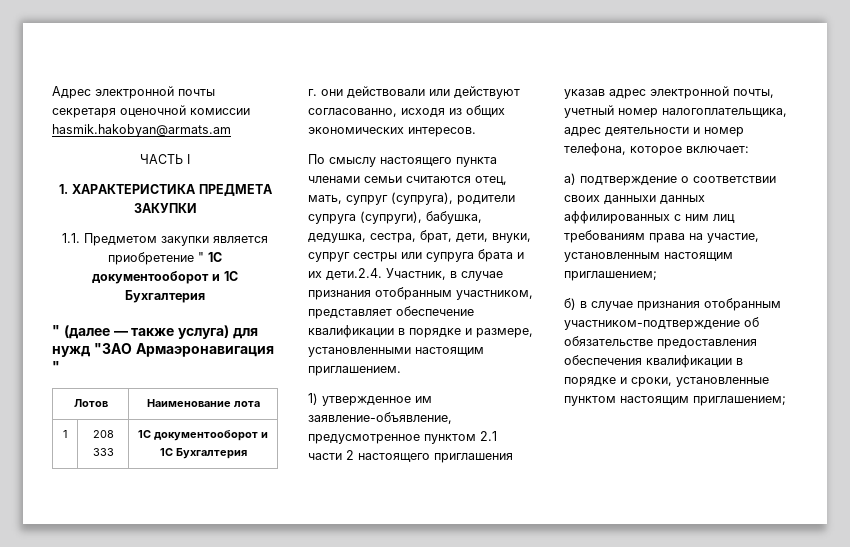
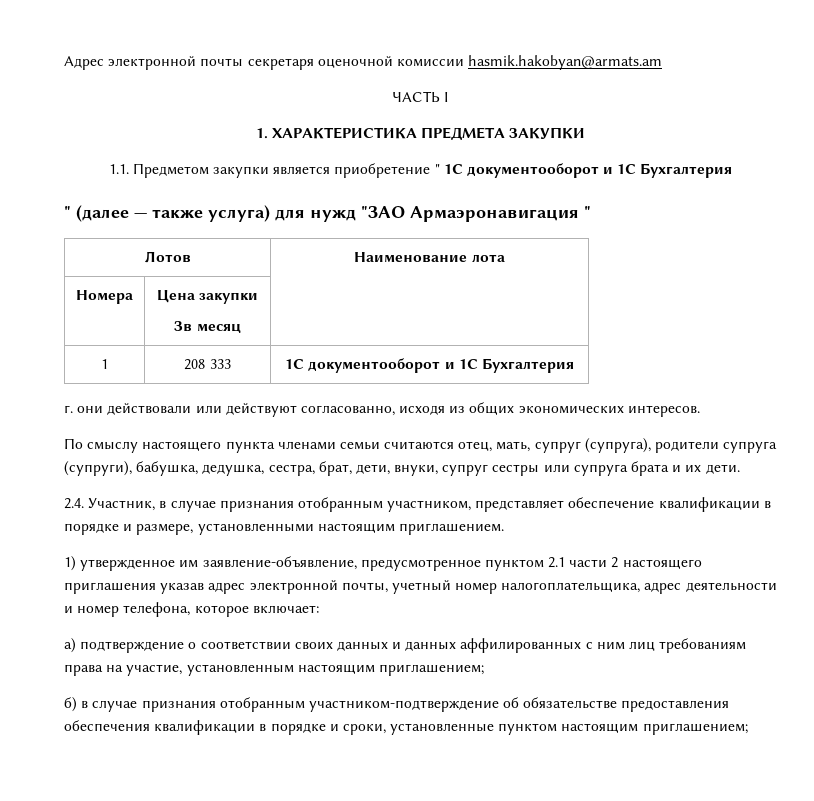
+ Номера | Цена закупки
+ Зв месяц |
- По смыслу настоящего пункта членами семьи считаются отец, мать, супруг (супруга), родители супруга (супруги), бабушка, дедушка, сестра, брат, дети, внуки, супруг сестры или супруга брата и их дети.2.4. Участник, в случае признания отобранным участником, представляет обеспечение квалификации в порядке и размере, установленными настоящим приглашением.
+ По смыслу настоящего пункта членами семьи считаются отец, мать, супруг (супруга), родители супруга (супруги), бабушка, дедушка, сестра, брат, дети, внуки, супруг сестры или супруга брата и их дети.
+ 2.4. Участник, в случае признания отобранным участником, представляет обеспечение квалификации в порядке и размере, установленными настоящим приглашением.
- а) подтверждение о соответствии своих данныхи данных аффилированных с ним лиц требованиям права на участие, установленным настоящим приглашением;
+ а) подтверждение о соответствии своих данных и данных аффилированных с ним лиц требованиям права на участие, установленным настоящим приглашением;

